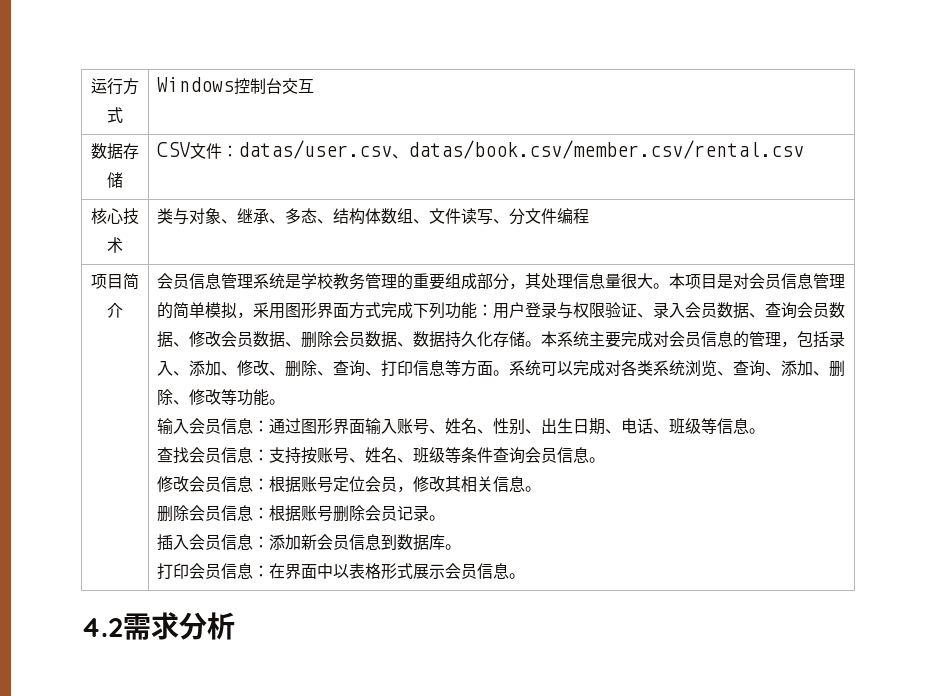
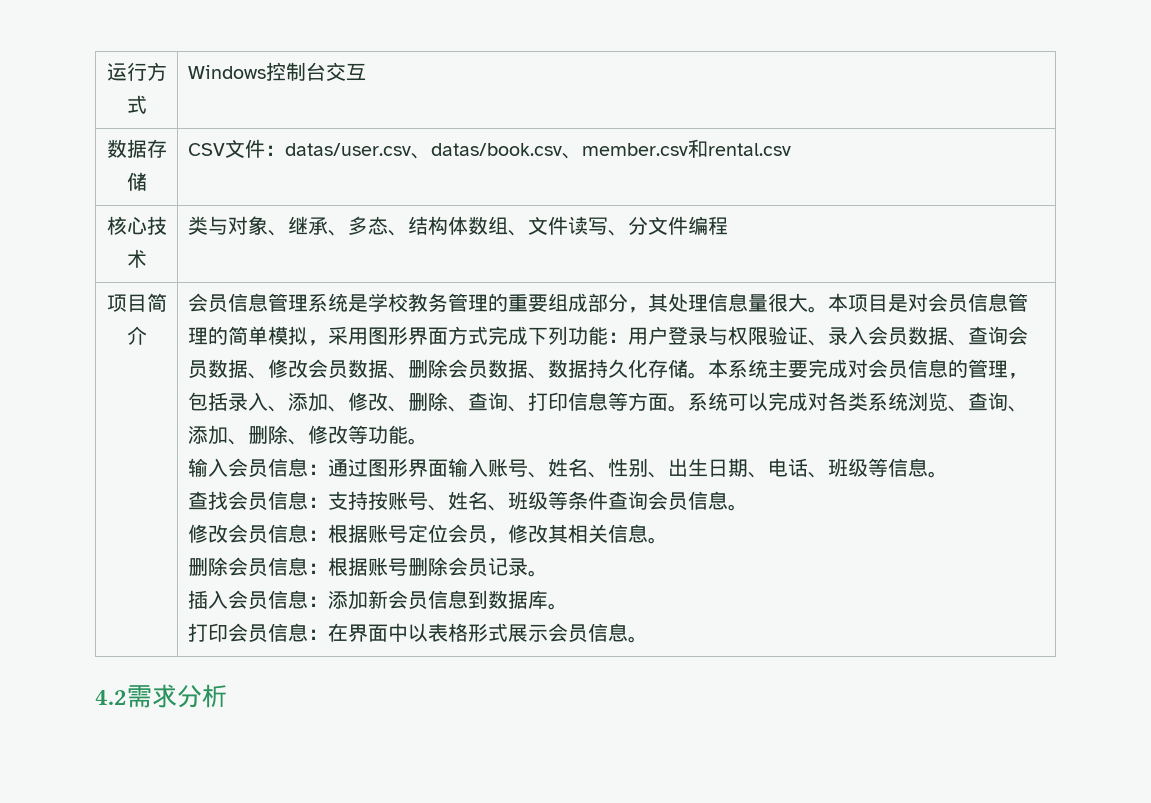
- 数据存储 | CSV文件：datas/user.csv、datas/book.csv/member.csv/rental.csv
+ 数据存储 | CSV文件：datas/user.csv、datas/book.csv、member.csv和rental.csv

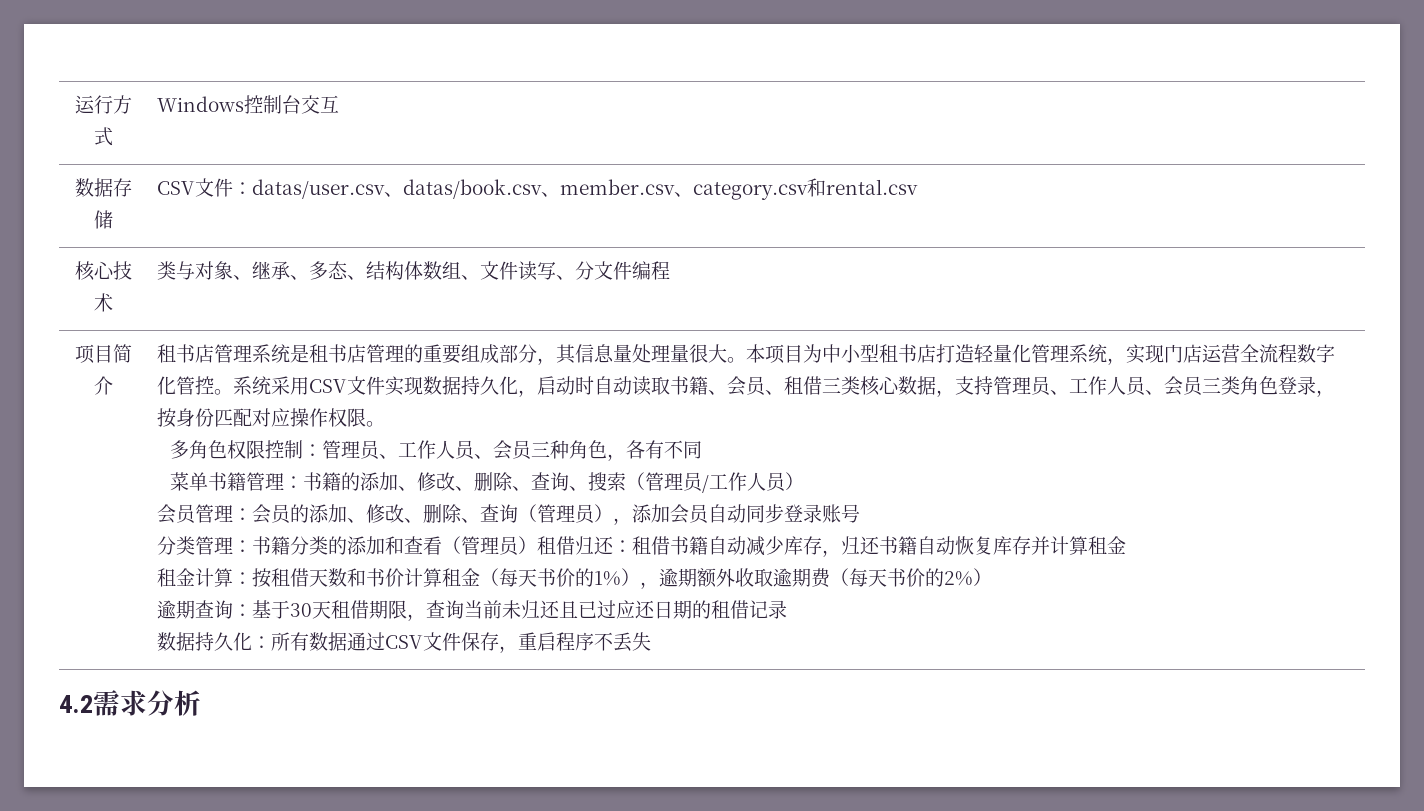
- 数据存储 | CSV文件：datas/user.csv、datas/book.csv、member.csv和rental.csv
+ 数据存储 | CSV文件：datas/user.csv、datas/book.csv、member.csv、category.csv和rental.csv
- 会员信息管理系统是学校教务管理的重要组成部分，其处理信息量很大。
+ 租书店管理系统是租书店管理的重要组成部分，其信息量处理量很大。
- 本项目是对会员信息管理的简单模拟，采用图形界面方式完成下列功能：用户登录与权限验证、录入会员数据、查询会员数据、修改会员数据、删除会员数据、数据持久化存储。本系统主要完成对会员信息的管理，包括录入、添加、修改、删除、查询、打印信息等方面。系统可以完成对各类系统浏览、查询、添加、删除、修改等功能。
- 输入会员信息：通过图形界面输入账号、姓名、性别、出生日期、电话、班级等信息。
- 查找会员信息：支持按账号、姓名、班级等条件查询会员信息。
- 修改会员信息：根据账号定位会员，修改其相关信息。
- 删除会员信息：根据账号删除会员记录。
- 插入会员信息：添加新会员信息到数据库。
- 打印会员信息：在界面中以表格形式展示会员信息。
+ 本项目为中小型租书店打造轻量化管理系统，实现门店运营全流程数字化管控。系统采用CSV文件实现数据持久化，启动时自动读取书籍、会员、租借三类核心数据，支持管理员、工作人员、会员三类角色登录，按身份匹配对应操作权限。
+ 多角色权限控制：管理员、工作人员、会员三种角色，各有不同
+ 菜单书籍管理：书籍的添加、修改、删除、查询、搜索（管理员/工作人员）
+ 会员管理：会员的添加、修改、删除、查询（管理员），添加会员自动同步登录账号
+ 分类管理：书籍分类的添加和查看（管理员）租借归还：租借书籍自动减少库存，归还书籍自动恢复库存并计算租金
+ 租金计算：按租借天数和书价计算租金（每天书价的1%），逾期额外收取逾期费（每天书价的2%）
+ 逾期查询：基于30天租借期限，查询当前未归还且已过应还日期的租借记录
+ 数据持久化：所有数据通过CSV文件保存，重启程序不丢失

